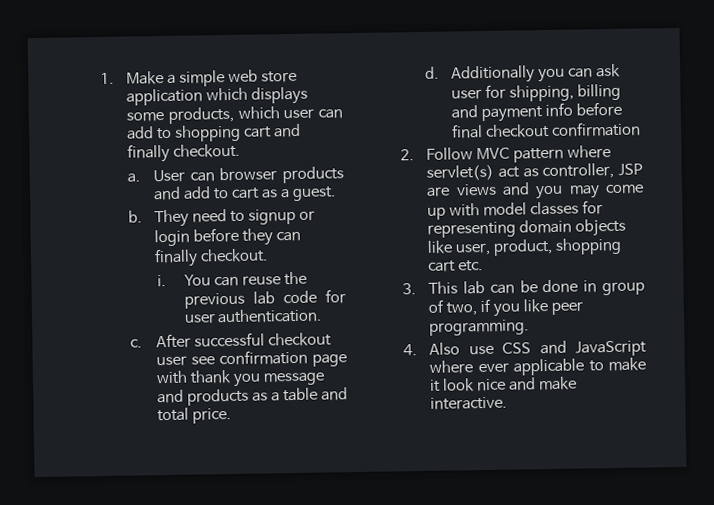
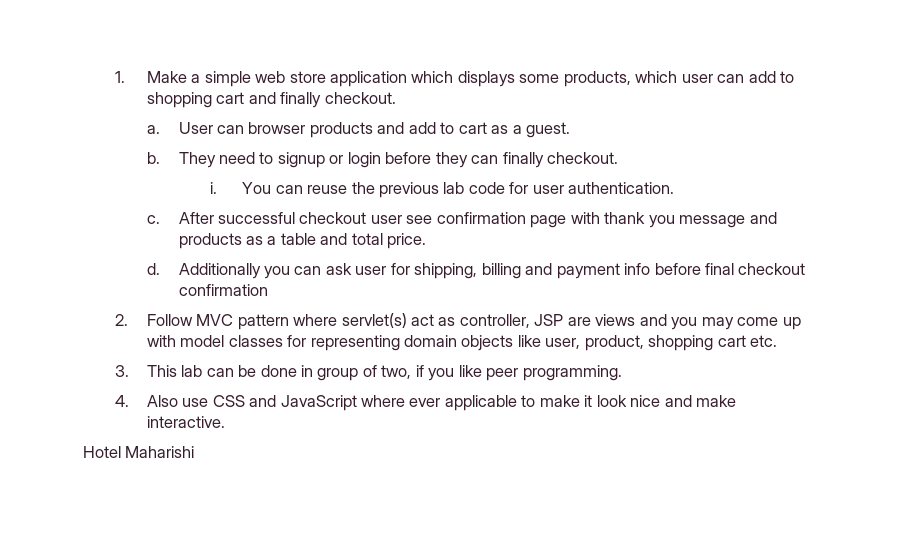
+ Hotel Maharishi

